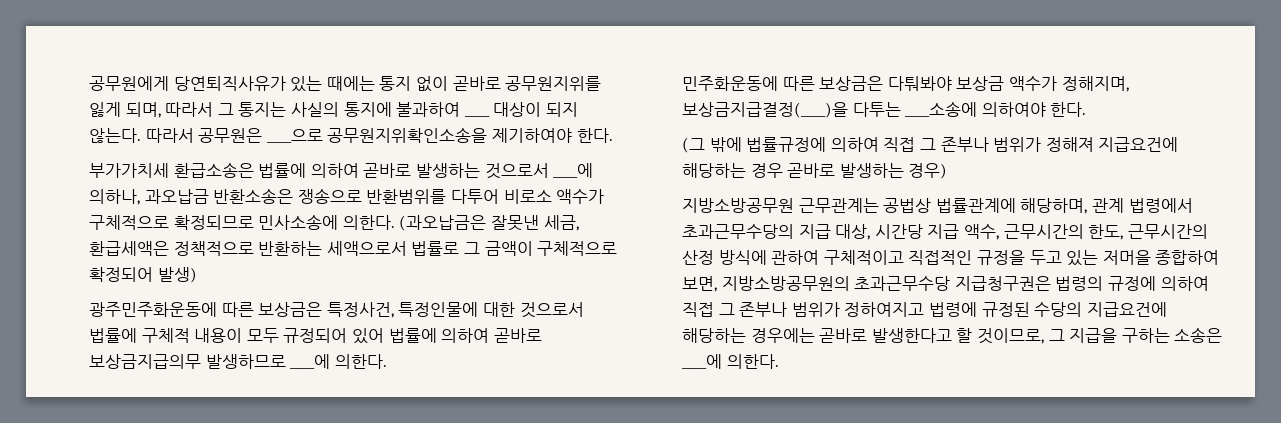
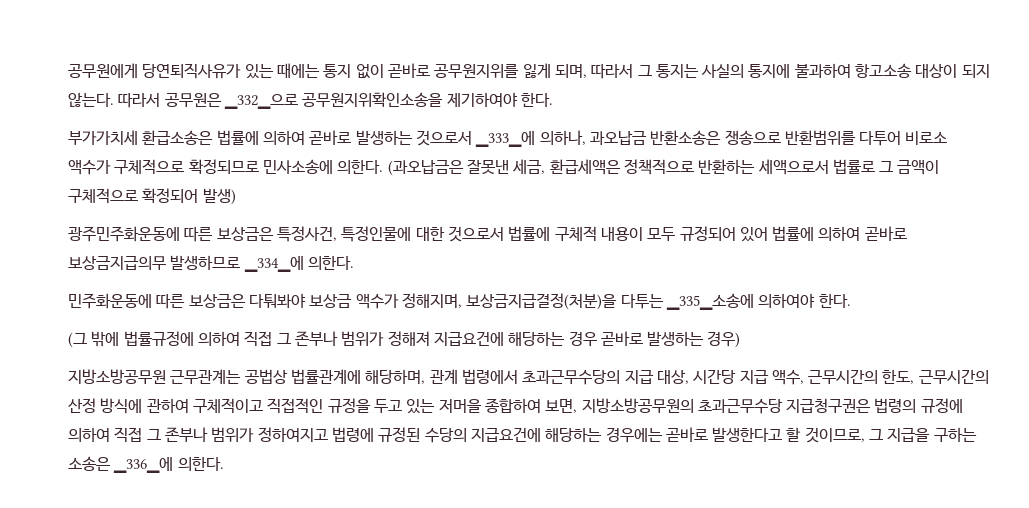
- 공무원에게 당연퇴직사유가 있는 때에는 통지 없이 곧바로 공무원지위를 잃게 되며, 따라서 그 통지는 사실의 통지에 불과하여 ____ 대상이 되지 않는다.
+ 공무원에게 당연퇴직사유가 있는 때에는 통지 없이 곧바로 공무원지위를 잃게 되며, 따라서 그 통지는 사실의 통지에 불과하여 항고소송 대상이 되지 않는다.
- 따라서 공무원은 ____으로 공무원지위확인소송을 제기하여야 한다.
+ 따라서 공무원은 ▁332▁으로 공무원지위확인소송을 제기하여야 한다.
- 부가가치세 환급소송은 법률에 의하여 곧바로 발생하는 것으로서 ____에 의하나, 과오납금 반환소송은 쟁송으로 반환범위를 다투어 비로소 액수가 구체적으로 확정되므로 민사소송에 의한다.
+ 부가가치세 환급소송은 법률에 의하여 곧바로 발생하는 것으로서 ▁333▁에 의하나, 과오납금 반환소송은 쟁송으로 반환범위를 다투어 비로소 액수가 구체적으로 확정되므로 민사소송에 의한다.
- 광주민주화운동에 따른 보상금은 특정사건, 특정인물에 대한 것으로서 법률에 구체적 내용이 모두 규정되어 있어 법률에 의하여 곧바로 보상금지급의무 발생하므로 ____에 의한다.
+ 광주민주화운동에 따른 보상금은 특정사건, 특정인물에 대한 것으로서 법률에 구체적 내용이 모두 규정되어 있어 법률에 의하여 곧바로 보상금지급의무 발생하므로 ▁334▁에 의한다.
- 민주화운동에 따른 보상금은 다퉈봐야 보상금 액수가 정해지며, 보상금지급결정(____)을 다투는 ____소송에 의하여야 한다.
+ 민주화운동에 따른 보상금은 다퉈봐야 보상금 액수가 정해지며, 보상금지급결정(처분)을 다투는 ▁335▁소송에 의하여야 한다.
- 지방소방공무원 근무관계는 공법상 법률관계에 해당하며, 관계 법령에서 초과근무수당의 지급 대상, 시간당 지급 액수, 근무시간의 한도, 근무시간의 산정 방식에 관하여 구체적이고 직접적인 규정을 두고 있는 저머을 종합하여 보면, 지방소방공무원의 초과근무수당 지급청구권은 법령의 규정에 의하여 직접 그 존부나 범위가 정하여지고 법령에 규정된 수당의 지급요건에 해당하는 경우에는 곧바로 발생한다고 할 것이므로, 그 지급을 구하는 소송은 ____에 의한다.
+ 지방소방공무원 근무관계는 공법상 법률관계에 해당하며, 관계 법령에서 초과근무수당의 지급 대상, 시간당 지급 액수, 근무시간의 한도, 근무시간의 산정 방식에 관하여 구체적이고 직접적인 규정을 두고 있는 저머을 종합하여 보면, 지방소방공무원의 초과근무수당 지급청구권은 법령의 규정에 의하여 직접 그 존부나 범위가 정하여지고 법령에 규정된 수당의 지급요건에 해당하는 경우에는 곧바로 발생한다고 할 것이므로, 그 지급을 구하는 소송은 ▁336▁에 의한다.

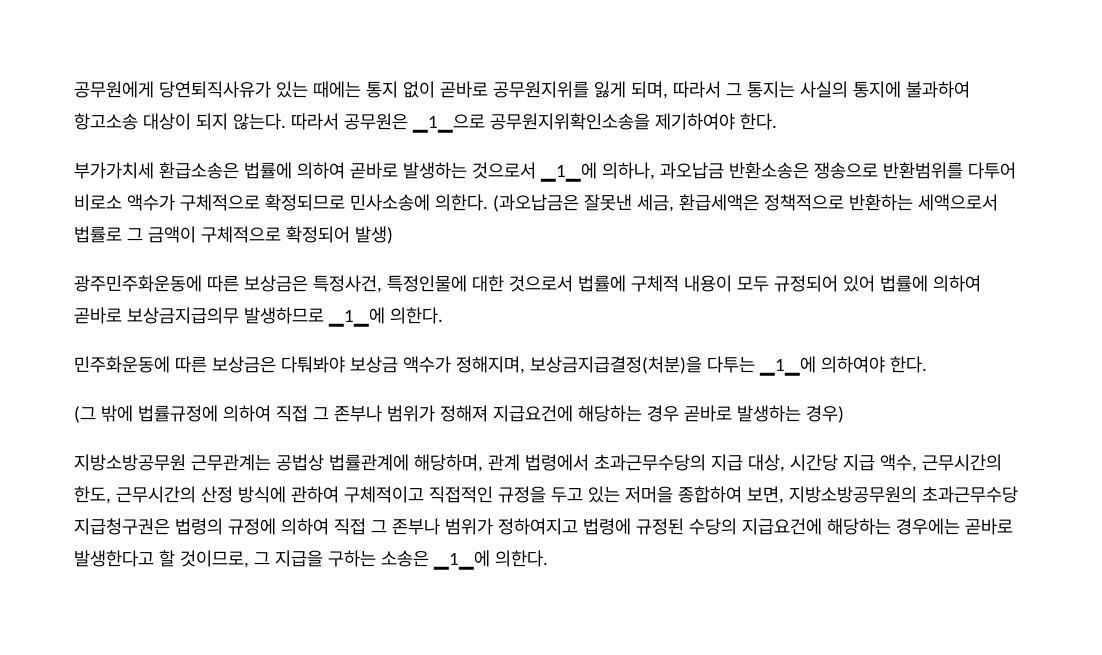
- 따라서 공무원은 ▁332▁으로 공무원지위확인소송을 제기하여야 한다.
+ 따라서 공무원은 ▁1▁으로 공무원지위확인소송을 제기하여야 한다.
- 부가가치세 환급소송은 법률에 의하여 곧바로 발생하는 것으로서 ▁333▁에 의하나, 과오납금 반환소송은 쟁송으로 반환범위를 다투어 비로소 액수가 구체적으로 확정되므로 민사소송에 의한다.
+ 부가가치세 환급소송은 법률에 의하여 곧바로 발생하는 것으로서 ▁1▁에 의하나, 과오납금 반환소송은 쟁송으로 반환범위를 다투어 비로소 액수가 구체적으로 확정되므로 민사소송에 의한다.
- 광주민주화운동에 따른 보상금은 특정사건, 특정인물에 대한 것으로서 법률에 구체적 내용이 모두 규정되어 있어 법률에 의하여 곧바로 보상금지급의무 발생하므로 ▁334▁에 의한다.
+ 광주민주화운동에 따른 보상금은 특정사건, 특정인물에 대한 것으로서 법률에 구체적 내용이 모두 규정되어 있어 법률에 의하여 곧바로 보상금지급의무 발생하므로 ▁1▁에 의한다.
- 민주화운동에 따른 보상금은 다퉈봐야 보상금 액수가 정해지며, 보상금지급결정(처분)을 다투는 ▁335▁소송에 의하여야 한다.
+ 민주화운동에 따른 보상금은 다퉈봐야 보상금 액수가 정해지며, 보상금지급결정(처분)을 다투는 ▁1▁에 의하여야 한다.
- 지방소방공무원 근무관계는 공법상 법률관계에 해당하며, 관계 법령에서 초과근무수당의 지급 대상, 시간당 지급 액수, 근무시간의 한도, 근무시간의 산정 방식에 관하여 구체적이고 직접적인 규정을 두고 있는 저머을 종합하여 보면, 지방소방공무원의 초과근무수당 지급청구권은 법령의 규정에 의하여 직접 그 존부나 범위가 정하여지고 법령에 규정된 수당의 지급요건에 해당하는 경우에는 곧바로 발생한다고 할 것이므로, 그 지급을 구하는 소송은 ▁336▁에 의한다.
+ 지방소방공무원 근무관계는 공법상 법률관계에 해당하며, 관계 법령에서 초과근무수당의 지급 대상, 시간당 지급 액수, 근무시간의 한도, 근무시간의 산정 방식에 관하여 구체적이고 직접적인 규정을 두고 있는 저머을 종합하여 보면, 지방소방공무원의 초과근무수당 지급청구권은 법령의 규정에 의하여 직접 그 존부나 범위가 정하여지고 법령에 규정된 수당의 지급요건에 해당하는 경우에는 곧바로 발생한다고 할 것이므로, 그 지급을 구하는 소송은 ▁1▁에 의한다.

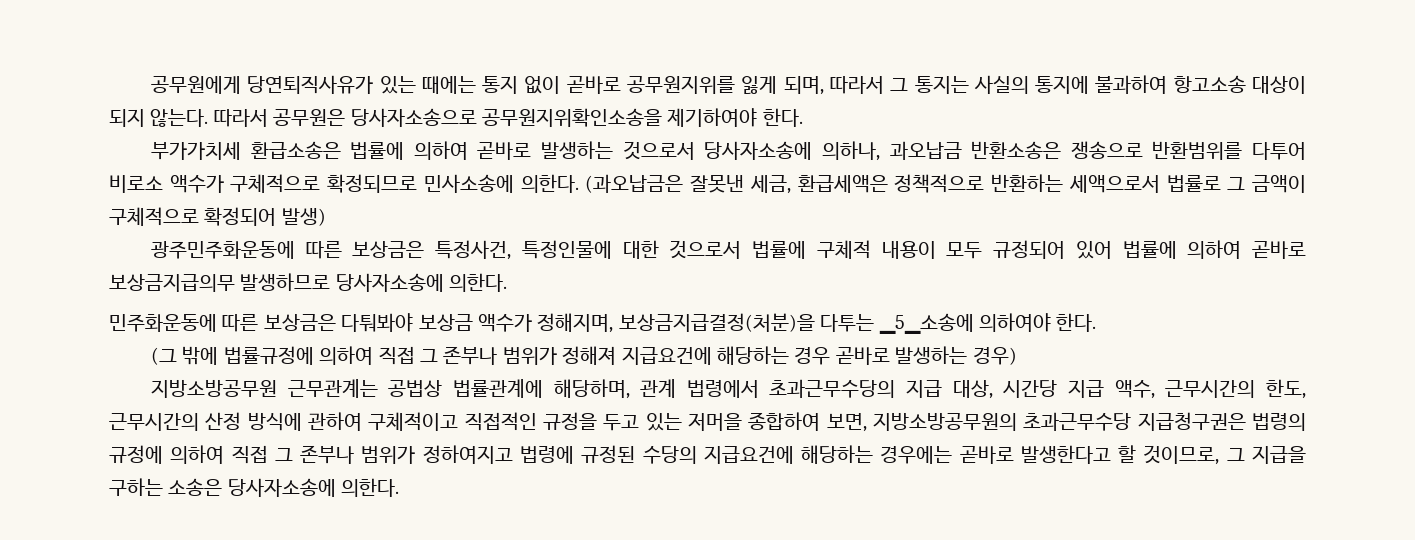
- 따라서 공무원은 ▁1▁으로 공무원지위확인소송을 제기하여야 한다.
+ 따라서 공무원은 당사자소송으로 공무원지위확인소송을 제기하여야 한다.
- 부가가치세 환급소송은 법률에 의하여 곧바로 발생하는 것으로서 ▁1▁에 의하나, 과오납금 반환소송은 쟁송으로 반환범위를 다투어 비로소 액수가 구체적으로 확정되므로 민사소송에 의한다.
+ 부가가치세 환급소송은 법률에 의하여 곧바로 발생하는 것으로서 당사자소송에 의하나, 과오납금 반환소송은 쟁송으로 반환범위를 다투어 비로소 액수가 구체적으로 확정되므로 민사소송에 의한다.
- 광주민주화운동에 따른 보상금은 특정사건, 특정인물에 대한 것으로서 법률에 구체적 내용이 모두 규정되어 있어 법률에 의하여 곧바로 보상금지급의무 발생하므로 ▁1▁에 의한다.
+ 광주민주화운동에 따른 보상금은 특정사건, 특정인물에 대한 것으로서 법률에 구체적 내용이 모두 규정되어 있어 법률에 의하여 곧바로 보상금지급의무 발생하므로 당사자소송에 의한다.
- 민주화운동에 따른 보상금은 다퉈봐야 보상금 액수가 정해지며, 보상금지급결정(처분)을 다투는 ▁1▁에 의하여야 한다.
+ 민주화운동에 따른 보상금은 다퉈봐야 보상금 액수가 정해지며, 보상금지급결정(처분)을 다투는 ▁5▁소송에 의하여야 한다.
- 지방소방공무원 근무관계는 공법상 법률관계에 해당하며, 관계 법령에서 초과근무수당의 지급 대상, 시간당 지급 액수, 근무시간의 한도, 근무시간의 산정 방식에 관하여 구체적이고 직접적인 규정을 두고 있는 저머을 종합하여 보면, 지방소방공무원의 초과근무수당 지급청구권은 법령의 규정에 의하여 직접 그 존부나 범위가 정하여지고 법령에 규정된 수당의 지급요건에 해당하는 경우에는 곧바로 발생한다고 할 것이므로, 그 지급을 구하는 소송은 ▁1▁에 의한다.
+ 지방소방공무원 근무관계는 공법상 법률관계에 해당하며, 관계 법령에서 초과근무수당의 지급 대상, 시간당 지급 액수, 근무시간의 한도, 근무시간의 산정 방식에 관하여 구체적이고 직접적인 규정을 두고 있는 저머을 종합하여 보면, 지방소방공무원의 초과근무수당 지급청구권은 법령의 규정에 의하여 직접 그 존부나 범위가 정하여지고 법령에 규정된 수당의 지급요건에 해당하는 경우에는 곧바로 발생한다고 할 것이므로, 그 지급을 구하는 소송은 당사자소송에 의한다.

